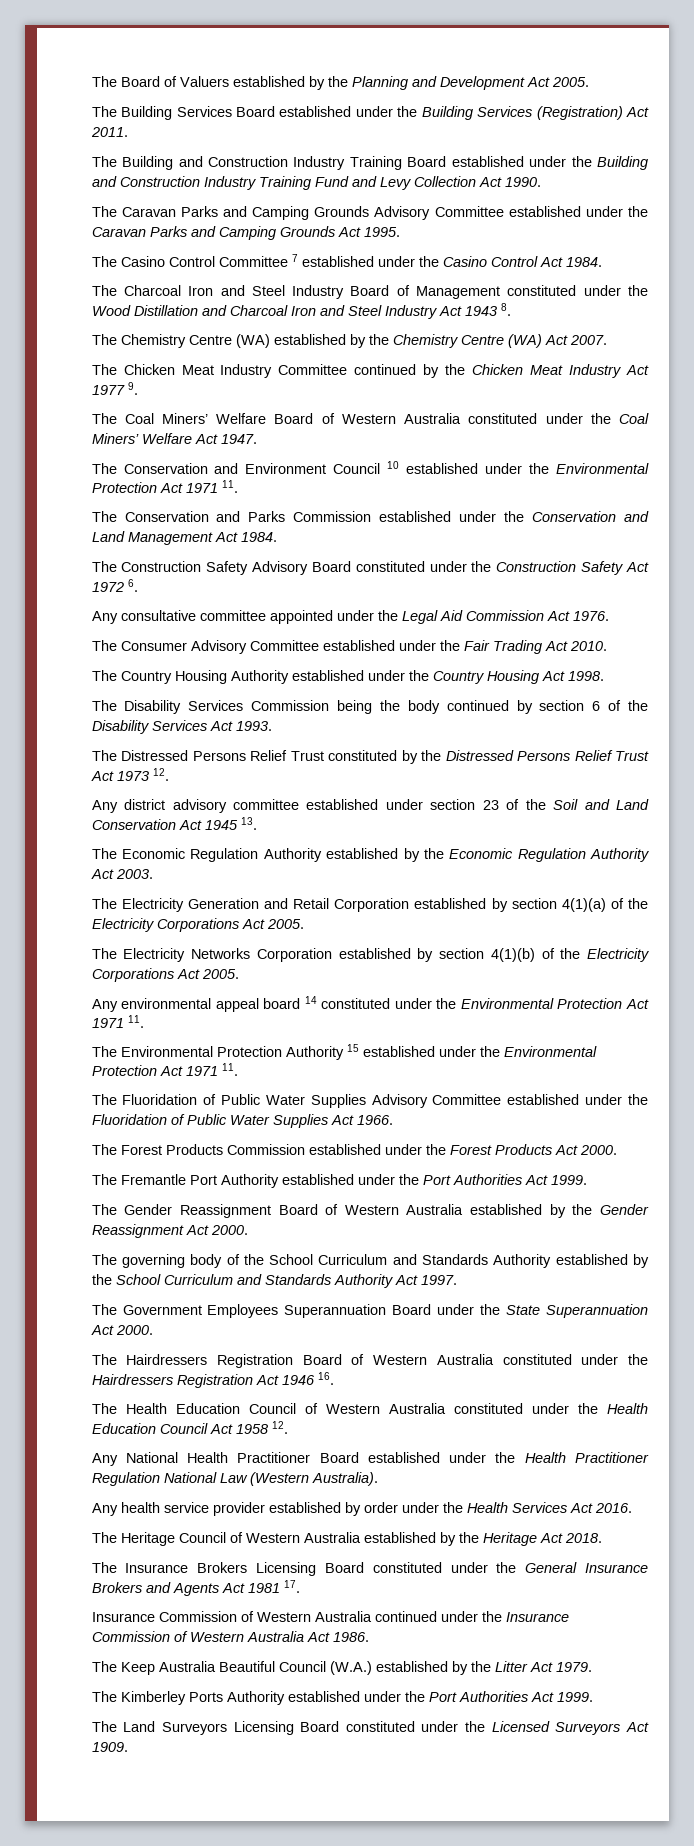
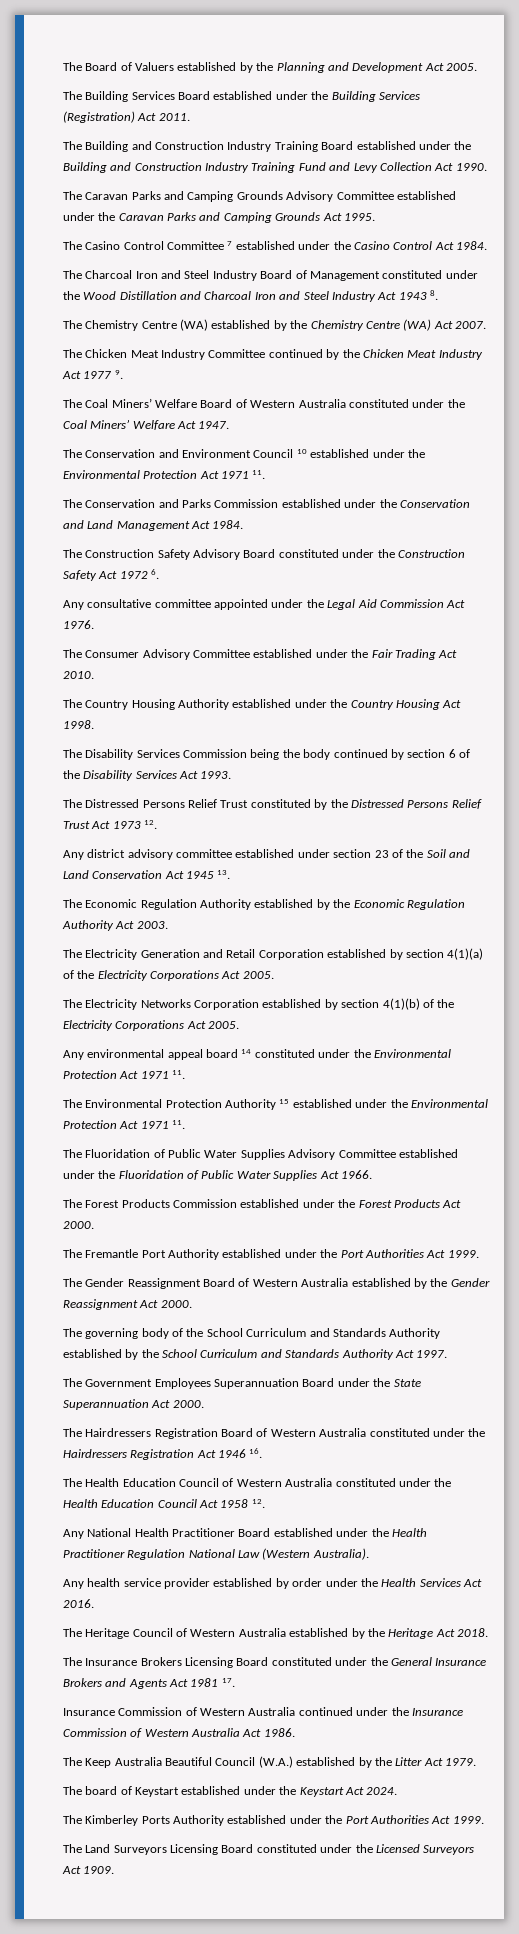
+ The board of Keystart established under the Keystart Act 2024.

